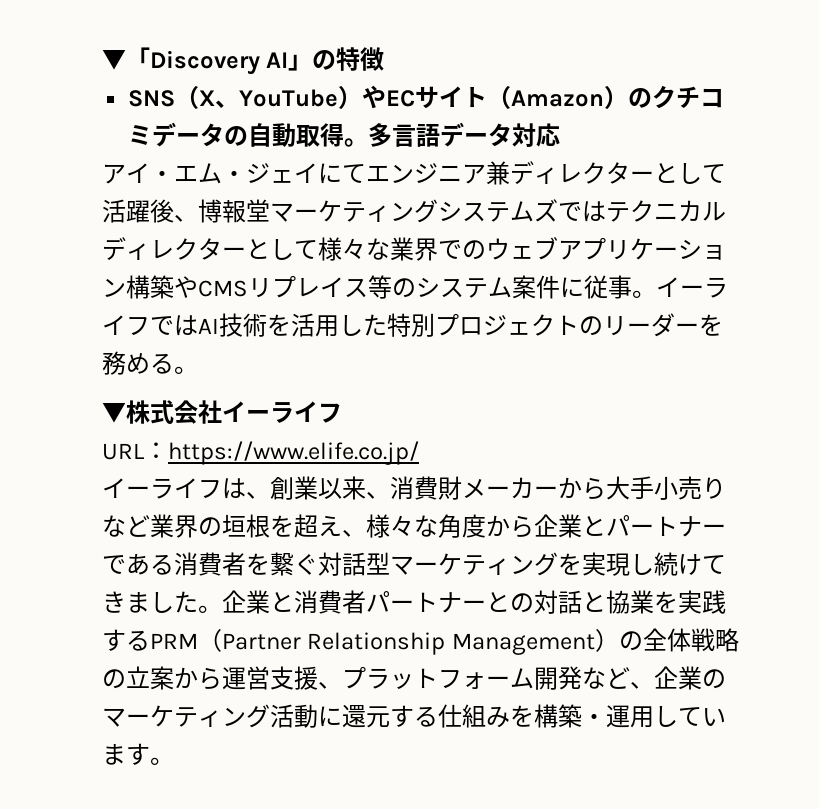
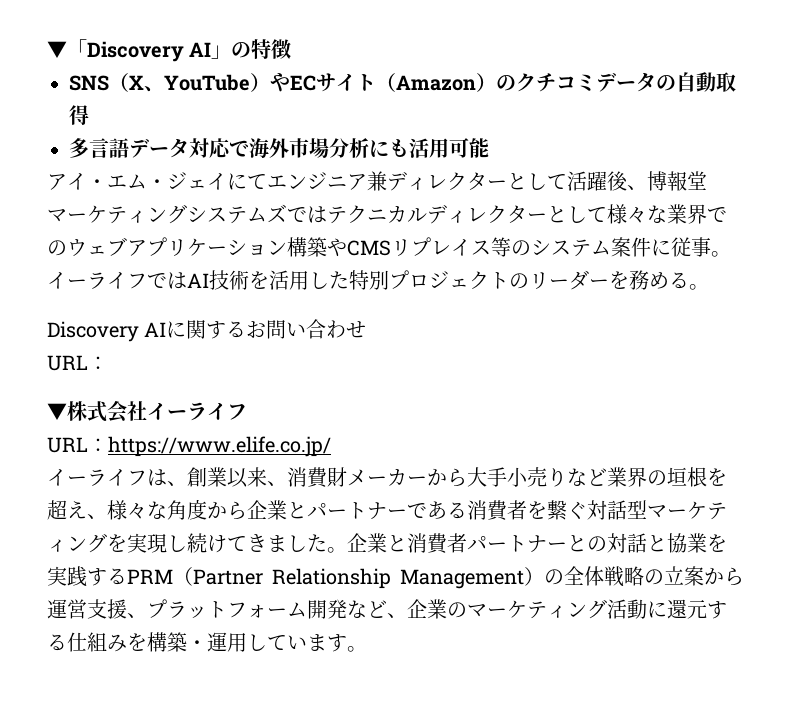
- SNS（X、YouTube）やECサイト（Amazon）のクチコミデータの自動取得。多言語データ対応
+ SNS（X、YouTube）やECサイト（Amazon）のクチコミデータの自動取得
+ 多言語データ対応で海外市場分析にも活用可能
+ Discovery AIに関するお問い合わせ
+ URL：

